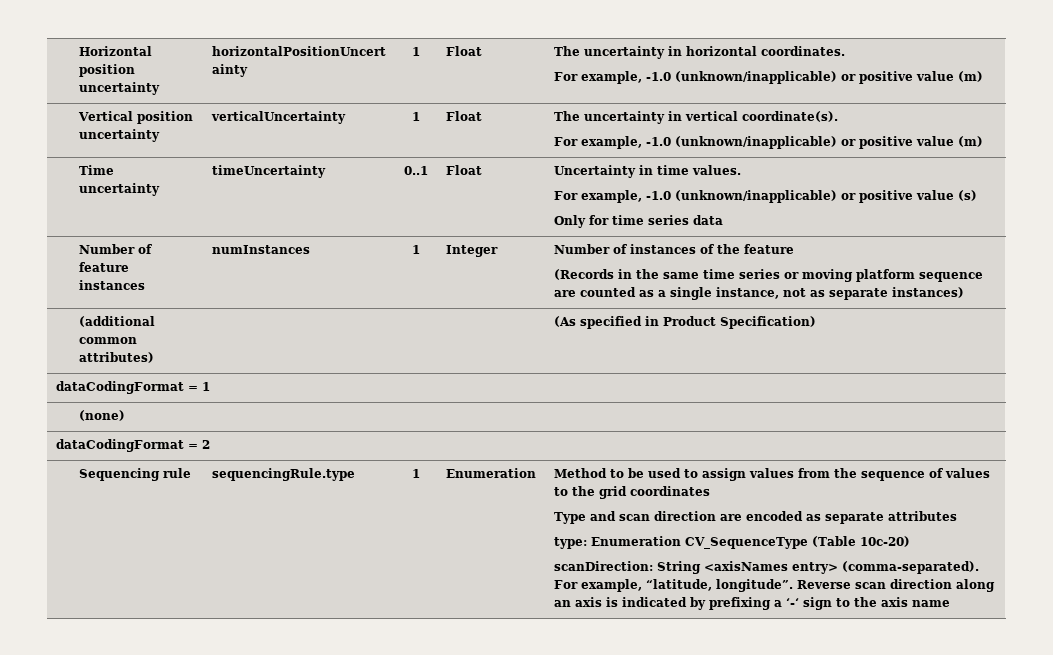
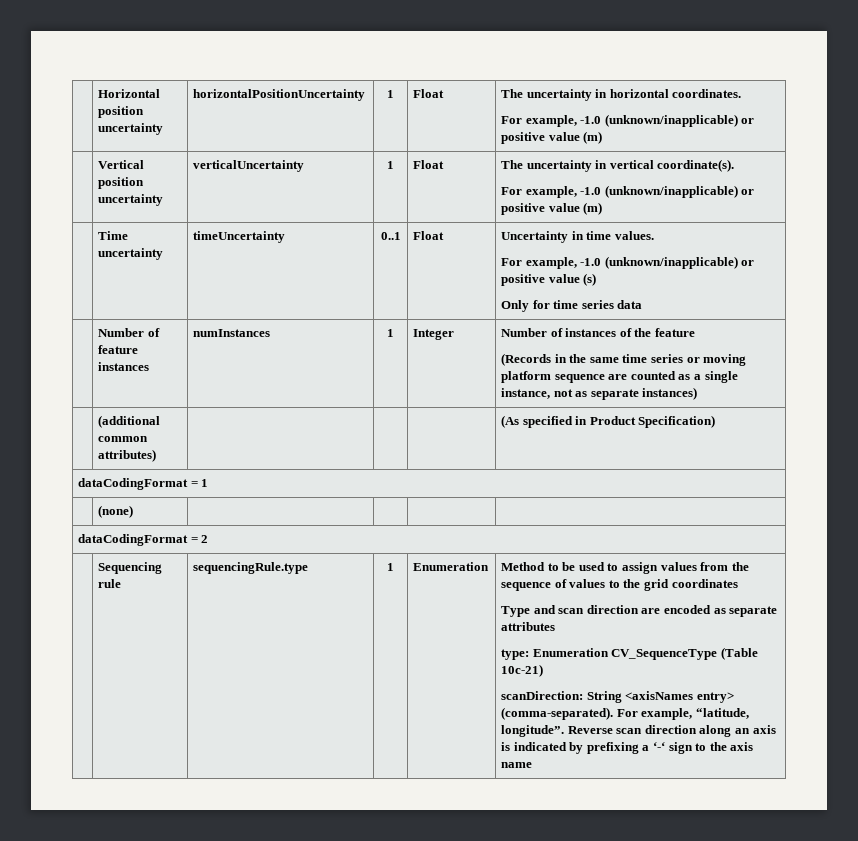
- type: Enumeration CV_SequenceType (Table 10c-20)
+ type: Enumeration CV_SequenceType (Table 10c-21)

